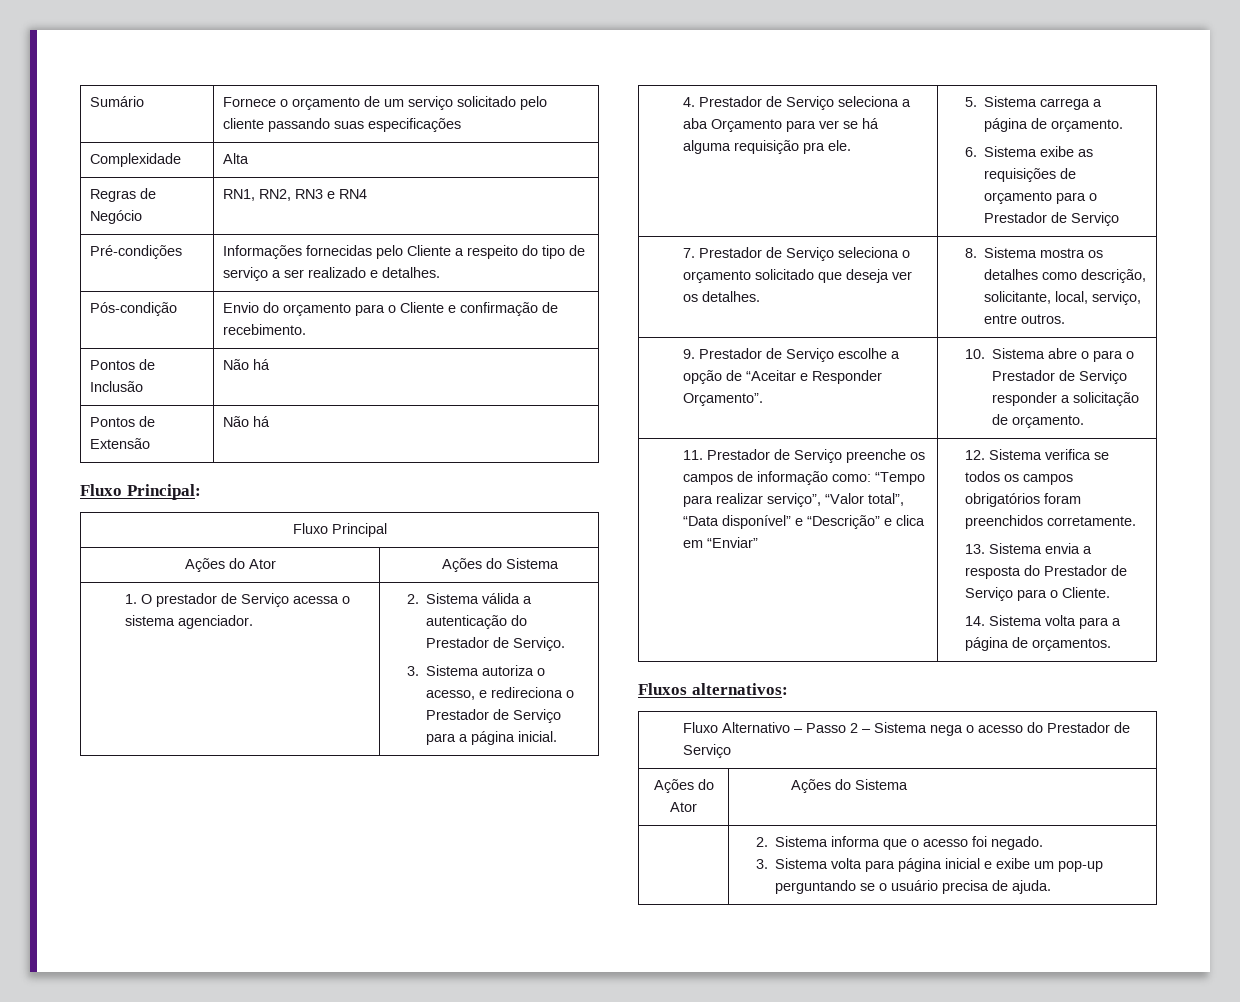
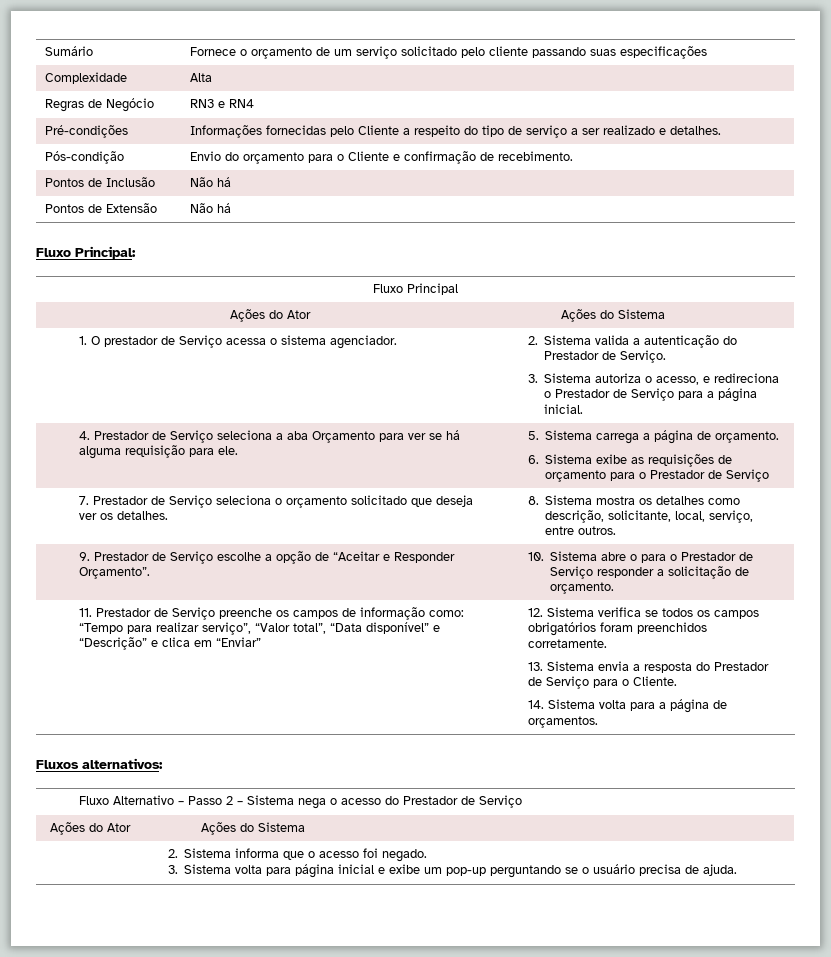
- Regras de Negócio | RN1, RN2, RN3 e RN4
+ Regras de Negócio | RN3 e RN4
- 1. O prestador de Serviço acessa o sistema agenciador. | 2. Sistema válida a autenticação do Prestador de Serviço.
+ 1. O prestador de Serviço acessa o sistema agenciador. | 2. Sistema valida a autenticação do Prestador de Serviço.
- 4. Prestador de Serviço seleciona a aba Orçamento para ver se há alguma requisição pra ele. | 5. Sistema carrega a página de orçamento.
+ 4. Prestador de Serviço seleciona a aba Orçamento para ver se há alguma requisição para ele. | 5. Sistema carrega a página de orçamento.

